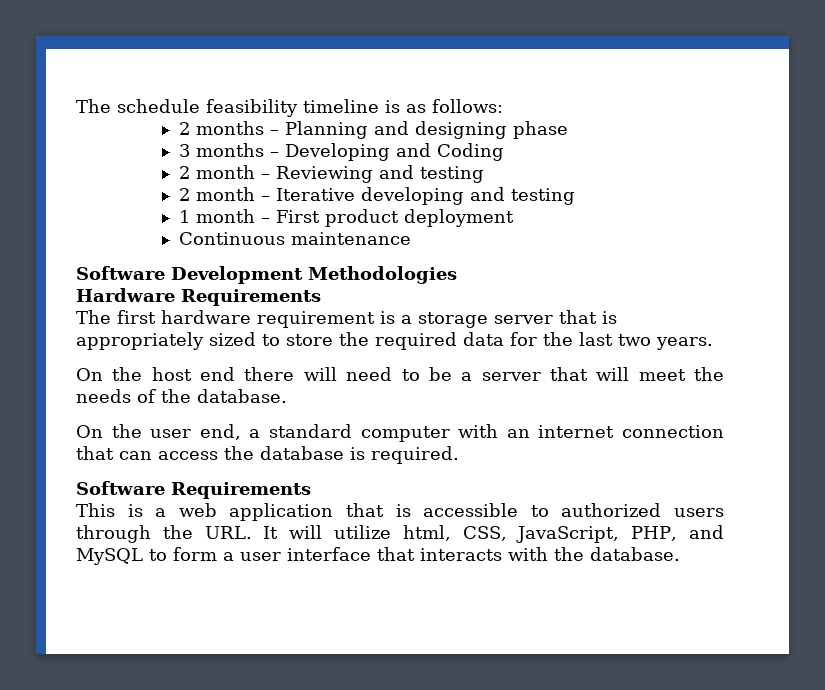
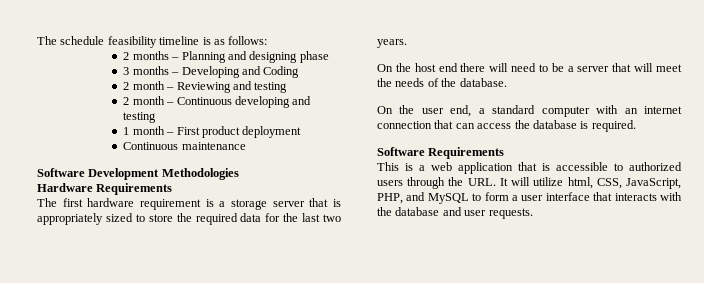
- 2 month – Iterative developing and testing
+ 2 month – Continuous developing and testing
- This is a web application that is accessible to authorized users through the URL. It will utilize html, CSS, JavaScript, PHP, and MySQL to form a user interface that interacts with the database.
+ This is a web application that is accessible to authorized users through the URL. It will utilize html, CSS, JavaScript, PHP, and MySQL to form a user interface that interacts with the database and user requests.

